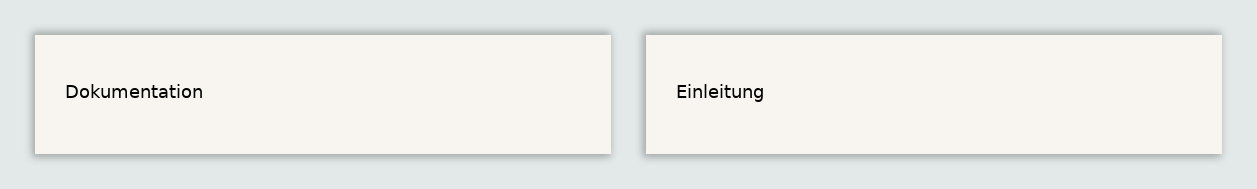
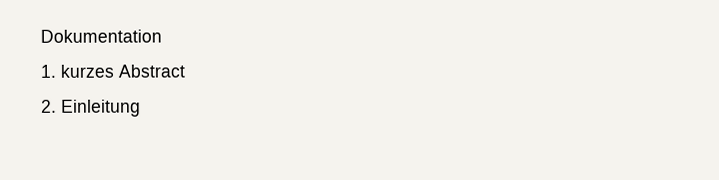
- Einleitung
+ 1. kurzes Abstract
+ 2. Einleitung

